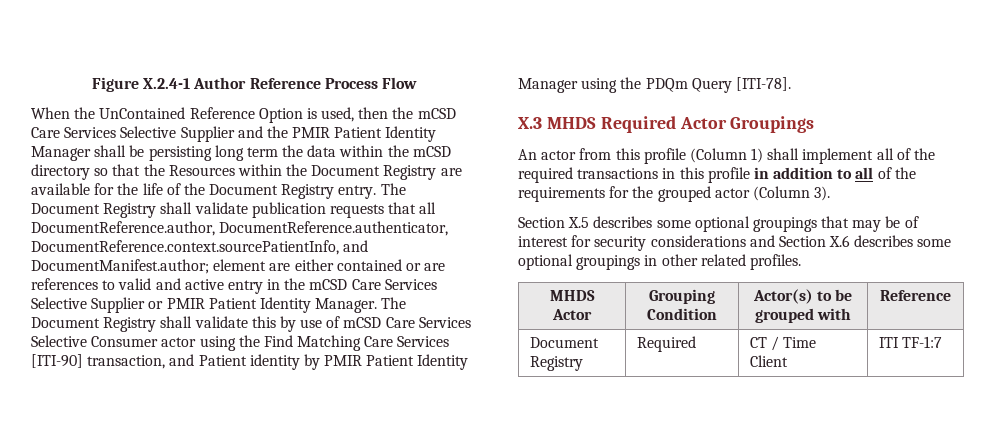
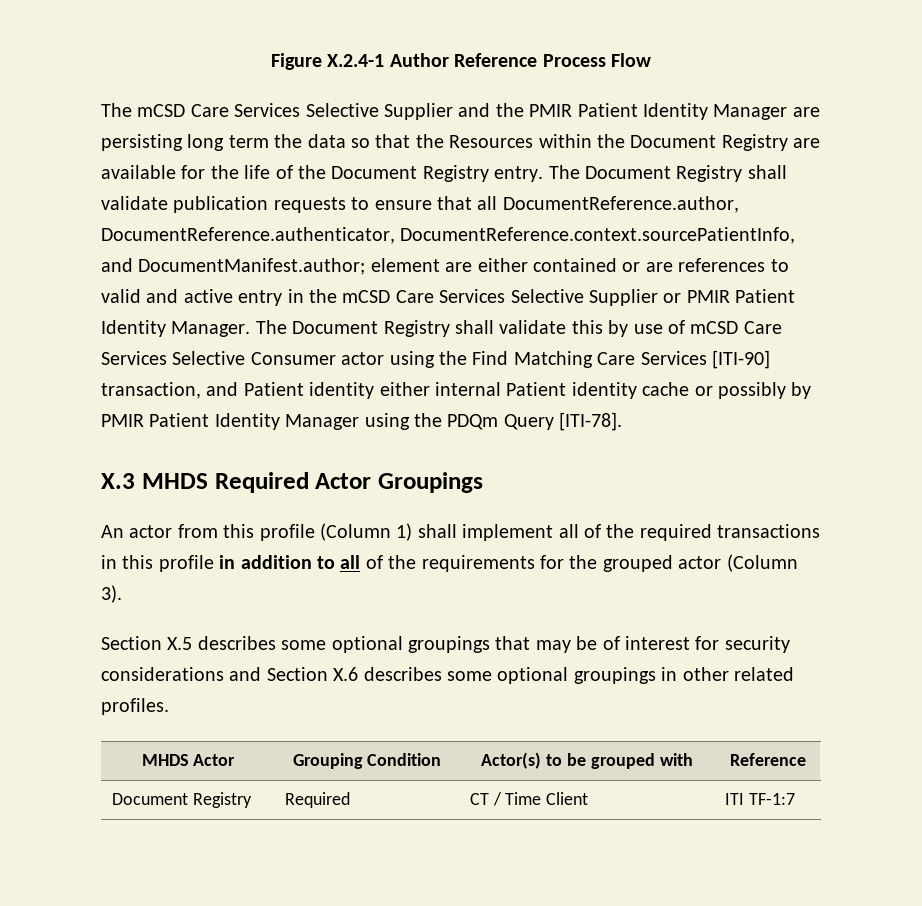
- When the UnContained Reference Option is used, then the mCSD Care Services Selective Supplier and the PMIR Patient Identity Manager shall be persisting long term the data within the mCSD directory so that the Resources within the Document Registry are available for the life of the Document Registry entry.
+ The mCSD Care Services Selective Supplier and the PMIR Patient Identity Manager are persisting long term the data so that the Resources within the Document Registry are available for the life of the Document Registry entry.
- The Document Registry shall validate publication requests that all DocumentReference.author, DocumentReference.authenticator, DocumentReference.context.sourcePatientInfo, and DocumentManifest.author; element are either contained or are references to valid and active entry in the mCSD Care Services Selective Supplier or PMIR Patient Identity Manager.
+ The Document Registry shall validate publication requests to ensure that all DocumentReference.author, DocumentReference.authenticator, DocumentReference.context.sourcePatientInfo, and DocumentManifest.author; element are either contained or are references to valid and active entry in the mCSD Care Services Selective Supplier or PMIR Patient Identity Manager.
- The Document Registry shall validate this by use of mCSD Care Services Selective Consumer actor using the Find Matching Care Services [ITI-90] transaction, and Patient identity by PMIR Patient Identity Manager using the PDQm Query [ITI-78].
+ The Document Registry shall validate this by use of mCSD Care Services Selective Consumer actor using the Find Matching Care Services [ITI-90] transaction, and Patient identity either internal Patient identity cache or possibly by PMIR Patient Identity Manager using the PDQm Query [ITI-78].

